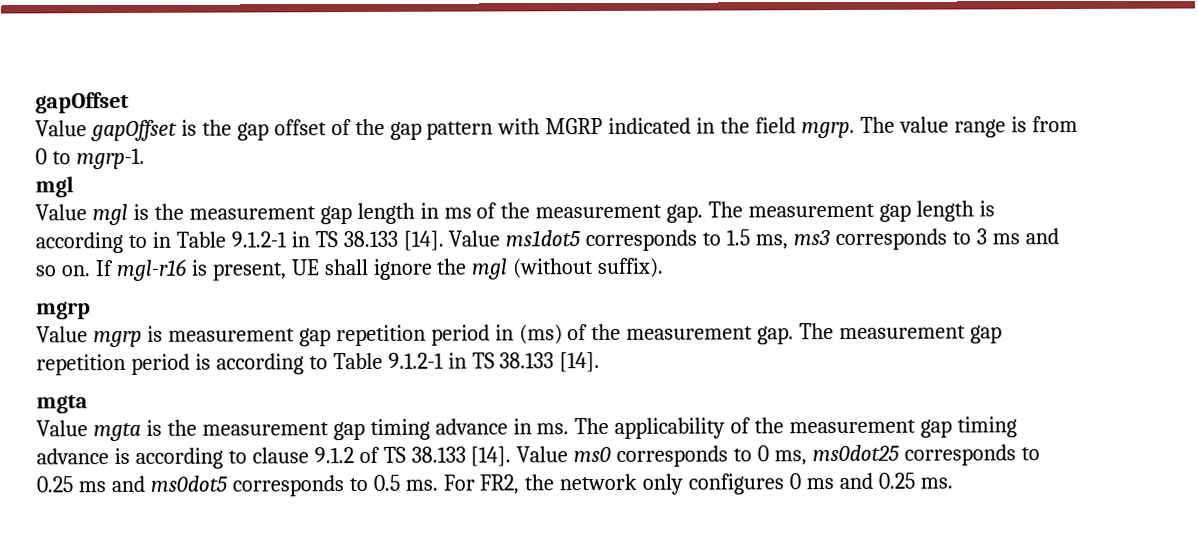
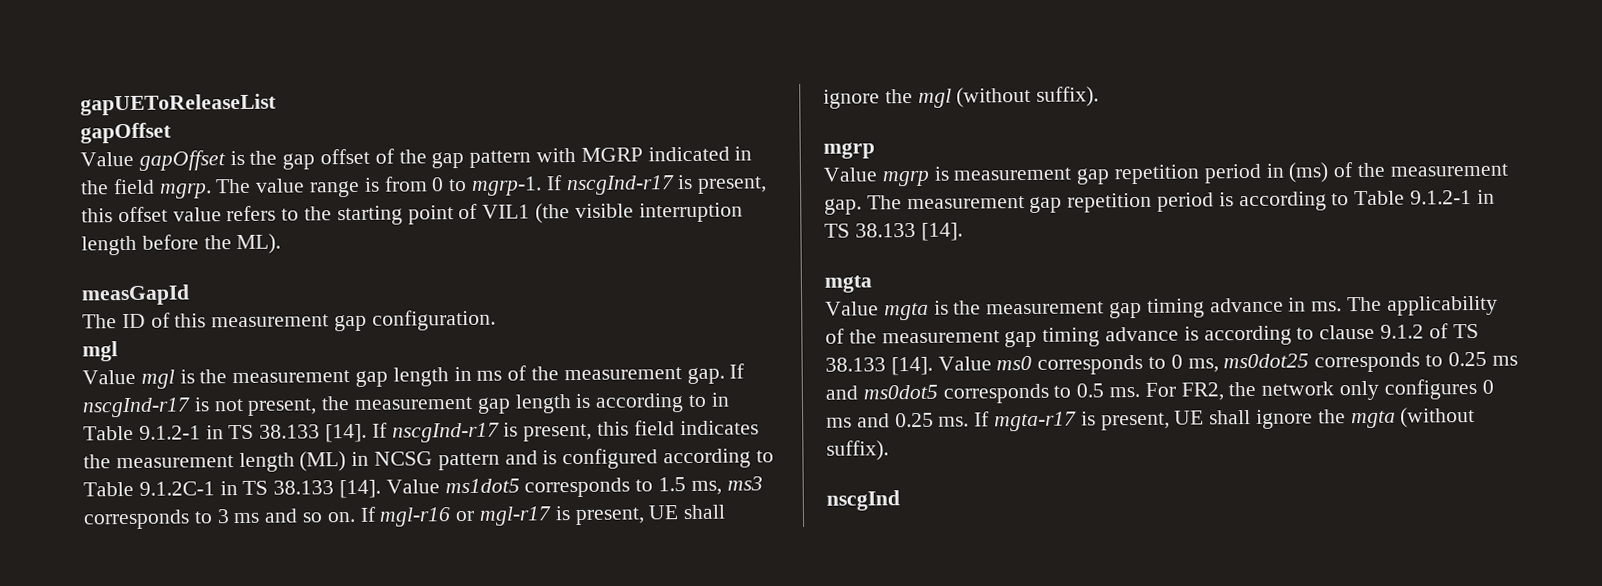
+ gapUEToReleaseList
+ If nscgInd-r17 is present, this offset value refers to the starting point of VIL1 (the visible interruption length before the ML).
+ measGapId
+ The ID of this measurement gap configuration.
- The measurement gap length is according to in Table 9.1.2-1 in TS 38.133 [14].
+ If nscgInd-r17 is not present, the measurement gap length is according to in Table 9.1.2-1 in TS 38.133 [14].
+ If nscgInd-r17 is present, this field indicates the measurement length (ML) in NCSG pattern and is configured according to Table 9.1.2C-1 in TS 38.133 [14].
- If mgl-r16 is present, UE shall ignore the mgl (without suffix).
+ If mgl-r16 or mgl-r17 is present, UE shall ignore the mgl (without suffix).
+ If mgta-r17 is present, UE shall ignore the mgta (without suffix).
+ nscgInd

